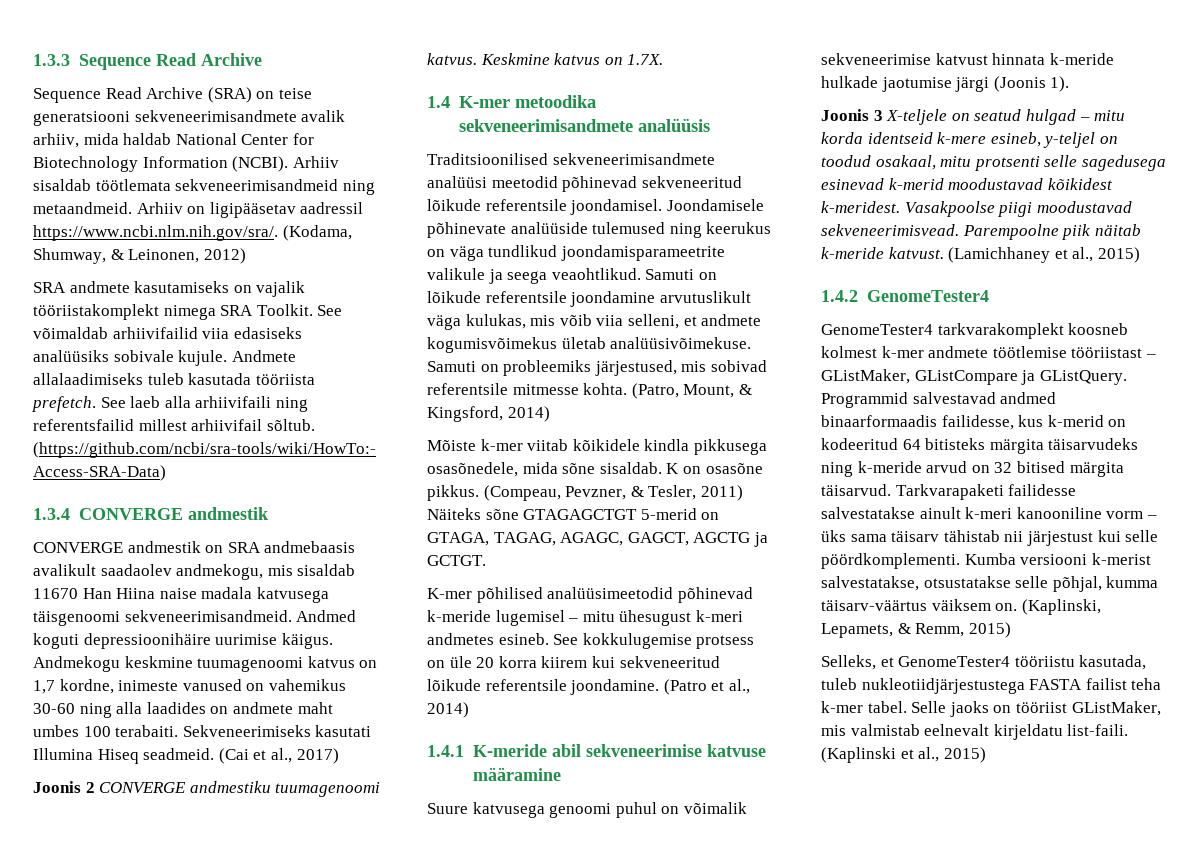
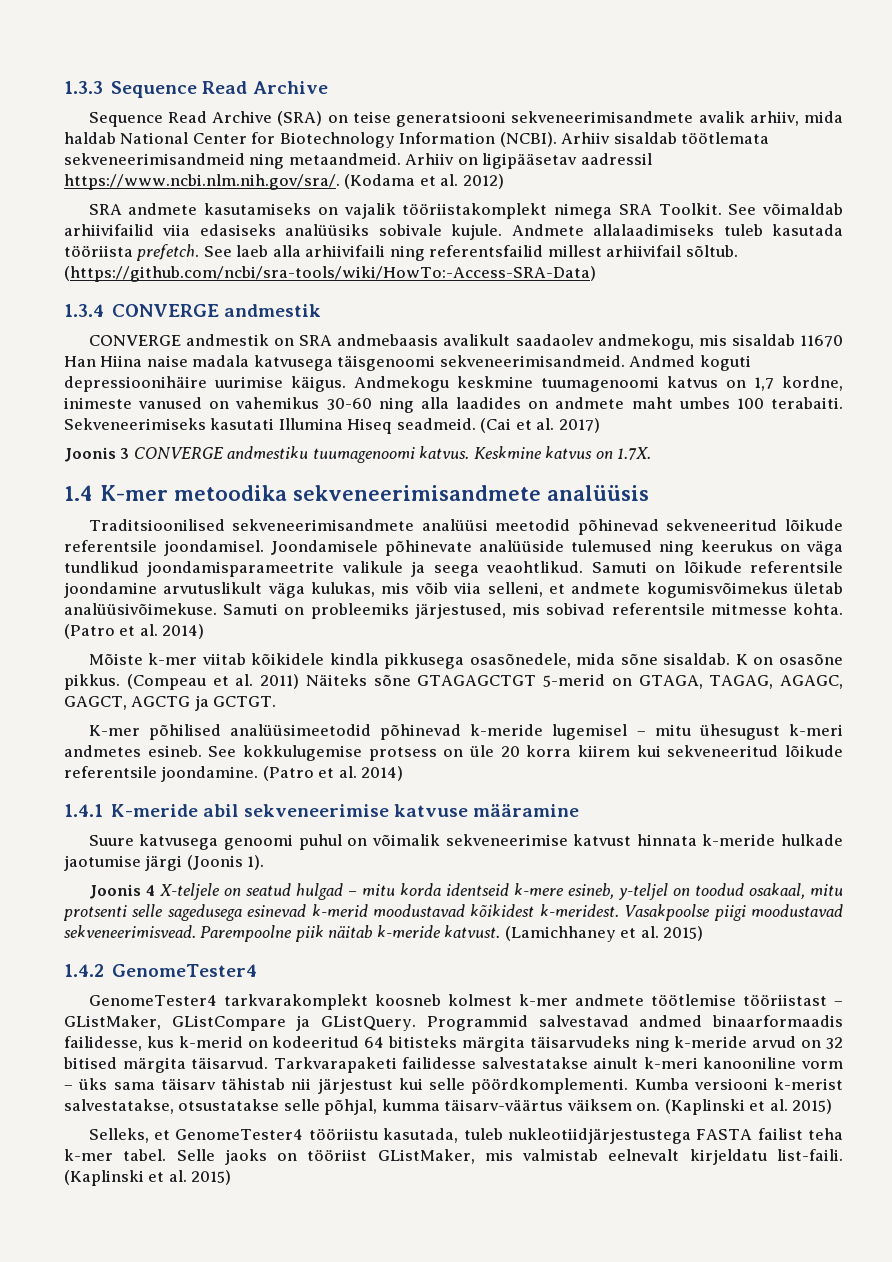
- Arhiiv on ligipääsetav aadressil https://www.ncbi.nlm.nih.gov/sra/. (Kodama, Shumway, & Leinonen, 2012)
+ Arhiiv on ligipääsetav aadressil https://www.ncbi.nlm.nih.gov/sra/. (Kodama et al. 2012)
- (Cai et al., 2017)
+ (Cai et al. 2017)
- Joonis 2 CONVERGE andmestiku tuumagenoomi katvus.
+ Joonis 3 CONVERGE andmestiku tuumagenoomi katvus.
- Samuti on probleemiks järjestused, mis sobivad referentsile mitmesse kohta. (Patro, Mount, & Kingsford, 2014)
+ Samuti on probleemiks järjestused, mis sobivad referentsile mitmesse kohta. (Patro et al. 2014)
- (Compeau, Pevzner, & Tesler, 2011) Näiteks sõne GTAGAGCTGT 5-merid on GTAGA, TAGAG, AGAGC, GAGCT, AGCTG ja GCTGT.
+ (Compeau et al. 2011) Näiteks sõne GTAGAGCTGT 5-merid on GTAGA, TAGAG, AGAGC, GAGCT, AGCTG ja GCTGT.
- See kokkulugemise protsess on üle 20 korra kiirem kui sekveneeritud lõikude referentsile joondamine. (Patro et al., 2014)
+ See kokkulugemise protsess on üle 20 korra kiirem kui sekveneeritud lõikude referentsile joondamine. (Patro et al. 2014)
- Joonis 3 X-teljele on seatud hulgad – mitu korda identseid k-mere esineb, y-teljel on toodud osakaal, mitu protsenti selle sagedusega esinevad k-merid moodustavad kõikidest k-meridest.
+ Joonis 4 X-teljele on seatud hulgad – mitu korda identseid k-mere esineb, y-teljel on toodud osakaal, mitu protsenti selle sagedusega esinevad k-merid moodustavad kõikidest k-meridest.
- (Lamichhaney et al., 2015)
+ (Lamichhaney et al. 2015)
- Kumba versiooni k-merist salvestatakse, otsustatakse selle põhjal, kumma täisarv-väärtus väiksem on. (Kaplinski, Lepamets, & Remm, 2015)
+ Kumba versiooni k-merist salvestatakse, otsustatakse selle põhjal, kumma täisarv-väärtus väiksem on. (Kaplinski et al. 2015)
- Selle jaoks on tööriist GListMaker, mis valmistab eelnevalt kirjeldatu list-faili. (Kaplinski et al., 2015)
+ Selle jaoks on tööriist GListMaker, mis valmistab eelnevalt kirjeldatu list-faili. (Kaplinski et al. 2015)

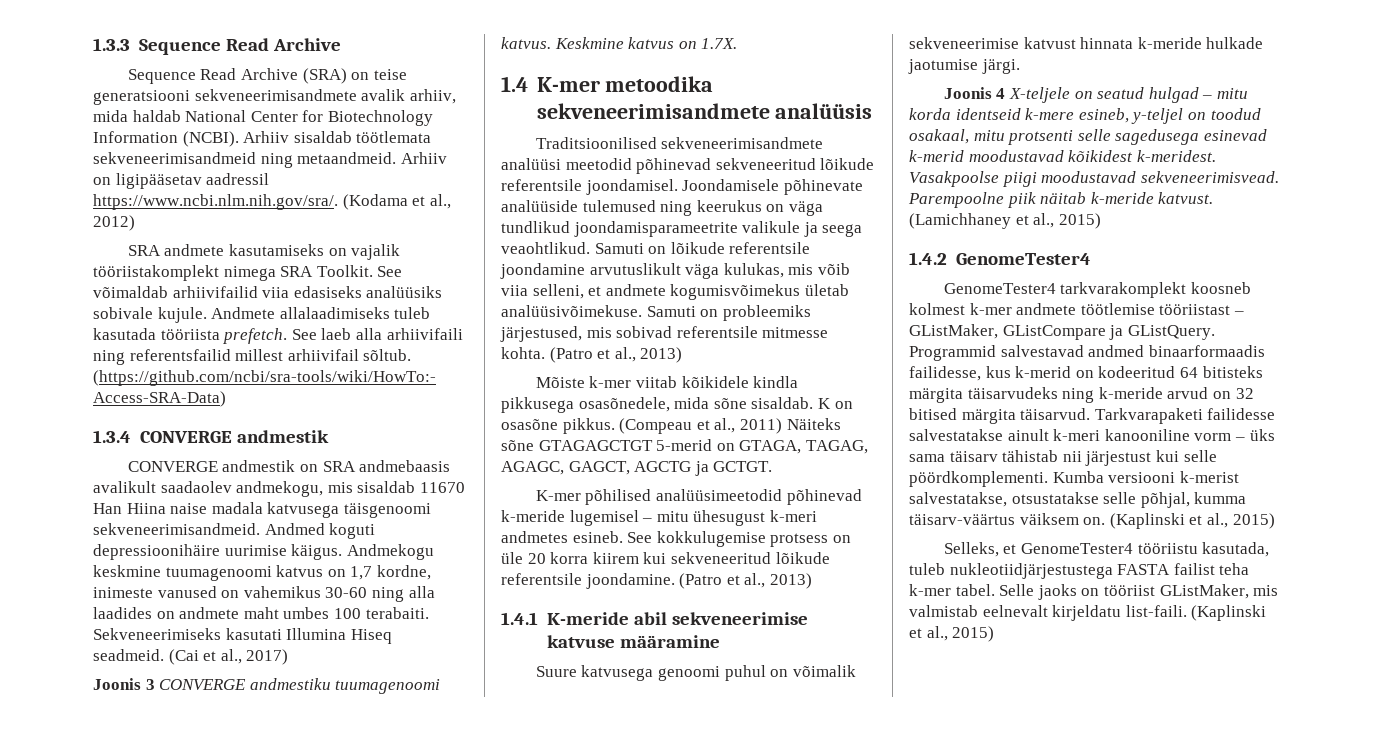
- Arhiiv on ligipääsetav aadressil https://www.ncbi.nlm.nih.gov/sra/. (Kodama et al. 2012)
+ Arhiiv on ligipääsetav aadressil https://www.ncbi.nlm.nih.gov/sra/. (Kodama et al., 2012)
- (Cai et al. 2017)
+ (Cai et al., 2017)
- Samuti on probleemiks järjestused, mis sobivad referentsile mitmesse kohta. (Patro et al. 2014)
+ Samuti on probleemiks järjestused, mis sobivad referentsile mitmesse kohta. (Patro et al., 2013)
- (Compeau et al. 2011) Näiteks sõne GTAGAGCTGT 5-merid on GTAGA, TAGAG, AGAGC, GAGCT, AGCTG ja GCTGT.
+ (Compeau et al., 2011) Näiteks sõne GTAGAGCTGT 5-merid on GTAGA, TAGAG, AGAGC, GAGCT, AGCTG ja GCTGT.
- See kokkulugemise protsess on üle 20 korra kiirem kui sekveneeritud lõikude referentsile joondamine. (Patro et al. 2014)
+ See kokkulugemise protsess on üle 20 korra kiirem kui sekveneeritud lõikude referentsile joondamine. (Patro et al., 2013)
- Suure katvusega genoomi puhul on võimalik sekveneerimise katvust hinnata k-meride hulkade jaotumise järgi (Joonis 1).
+ Suure katvusega genoomi puhul on võimalik sekveneerimise katvust hinnata k-meride hulkade jaotumise järgi.
- (Lamichhaney et al. 2015)
+ (Lamichhaney et al., 2015)
- Kumba versiooni k-merist salvestatakse, otsustatakse selle põhjal, kumma täisarv-väärtus väiksem on. (Kaplinski et al. 2015)
+ Kumba versiooni k-merist salvestatakse, otsustatakse selle põhjal, kumma täisarv-väärtus väiksem on. (Kaplinski et al., 2015)
- Selle jaoks on tööriist GListMaker, mis valmistab eelnevalt kirjeldatu list-faili. (Kaplinski et al. 2015)
+ Selle jaoks on tööriist GListMaker, mis valmistab eelnevalt kirjeldatu list-faili. (Kaplinski et al., 2015)

